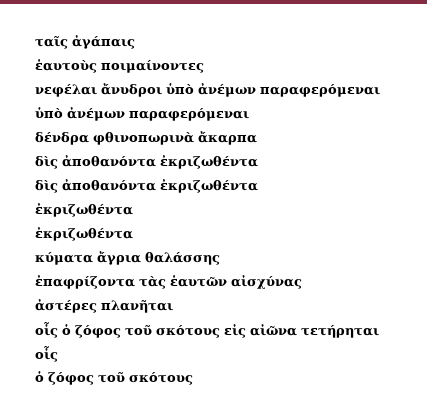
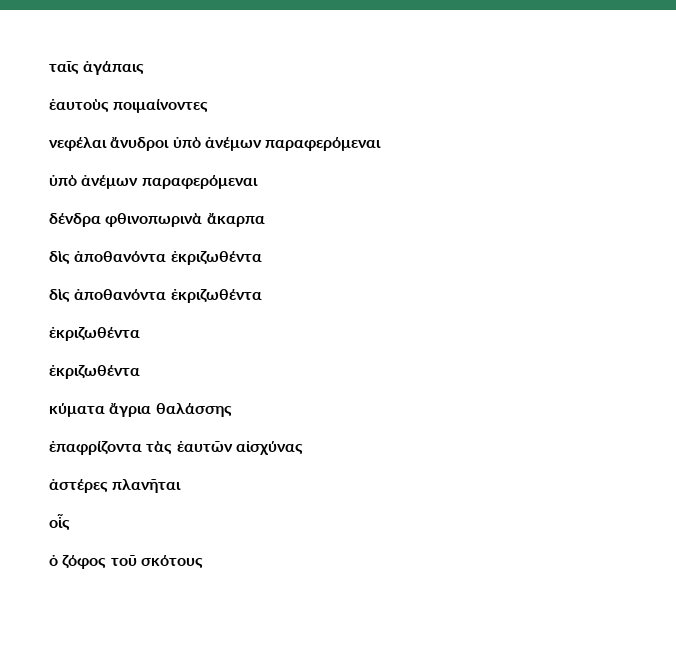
- οἷς ὁ ζόφος τοῦ σκότους εἰς αἰῶνα τετήρηται

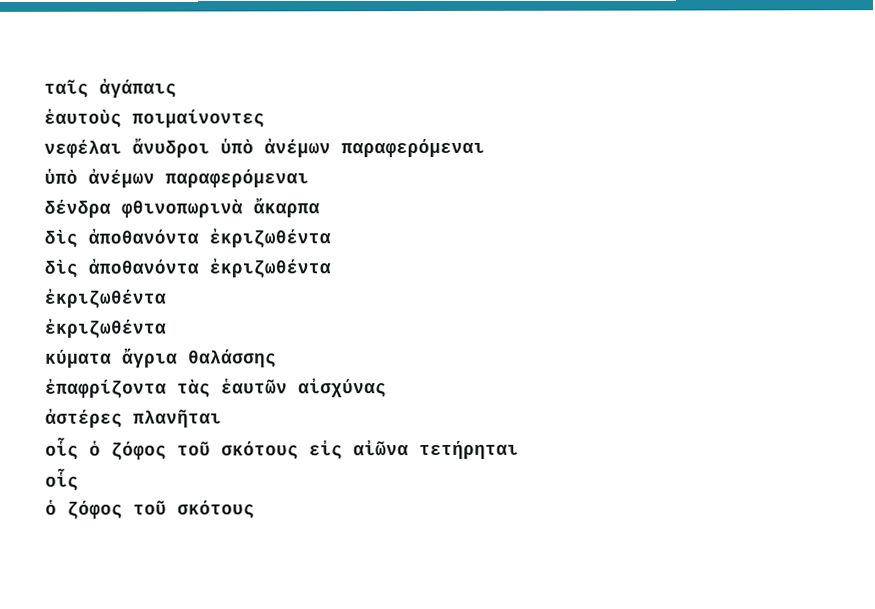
+ οἷς ὁ ζόφος τοῦ σκότους εἰς αἰῶνα τετήρηται

